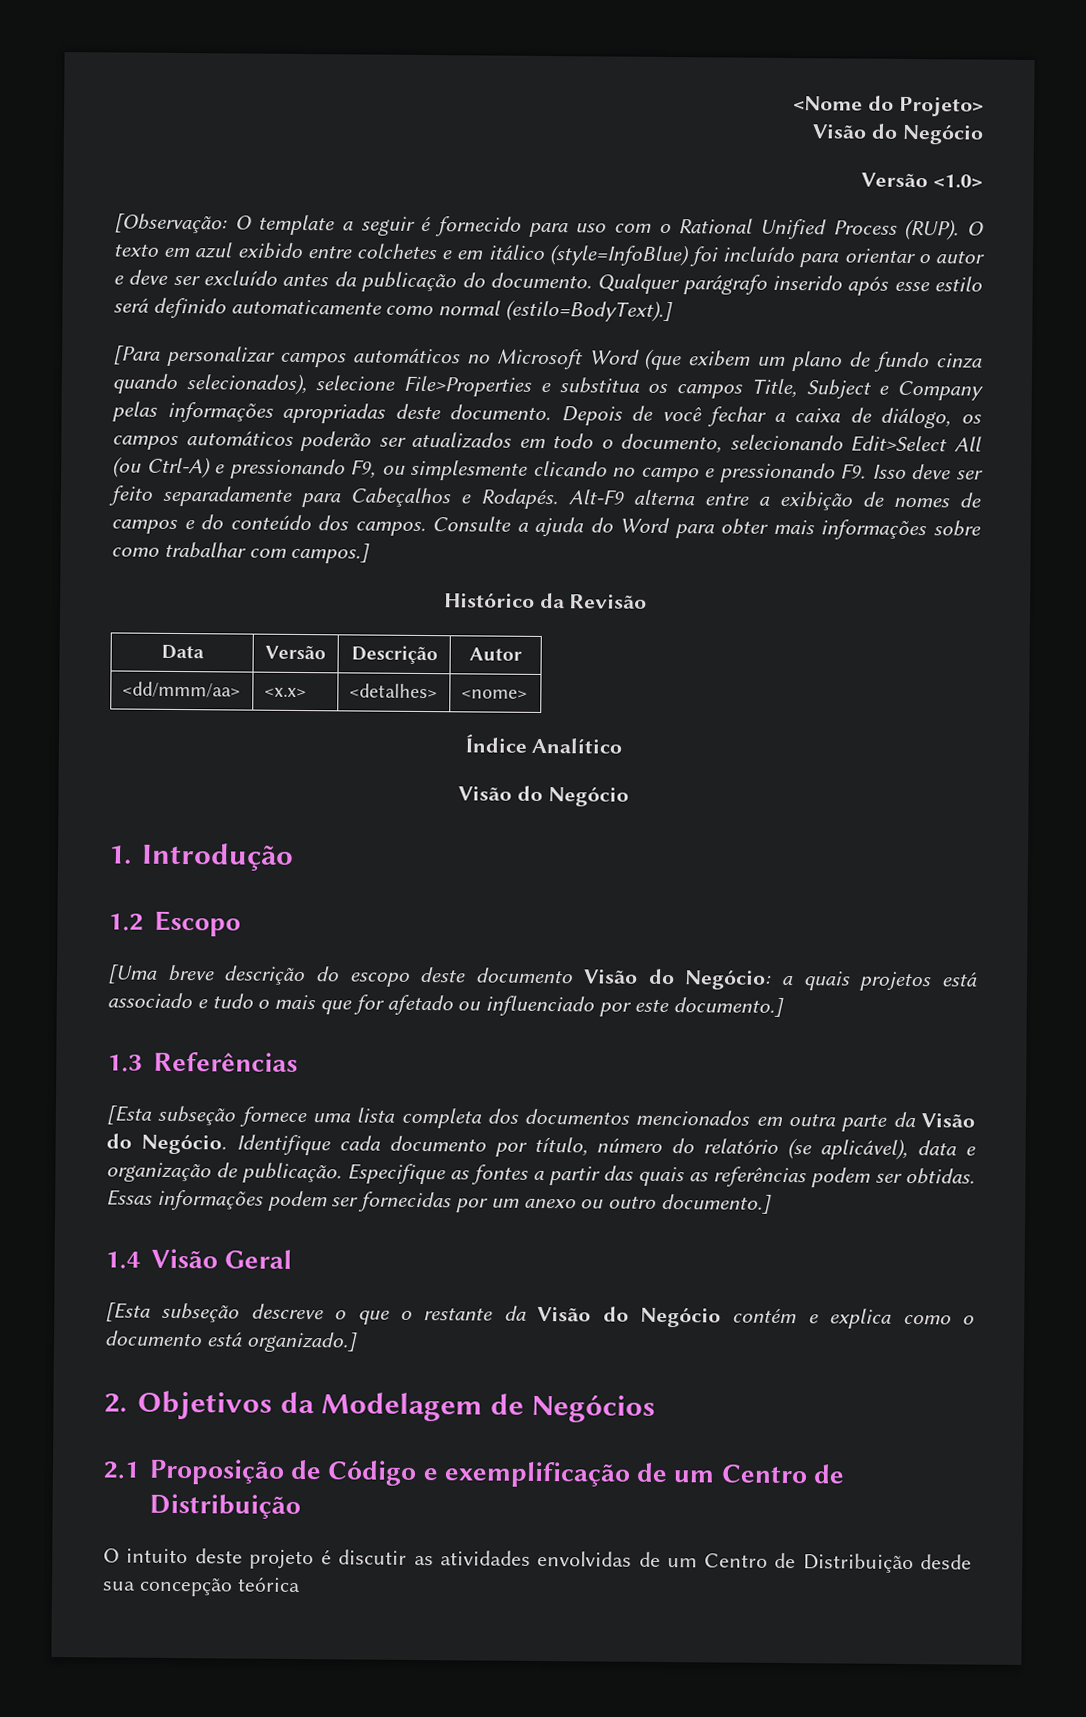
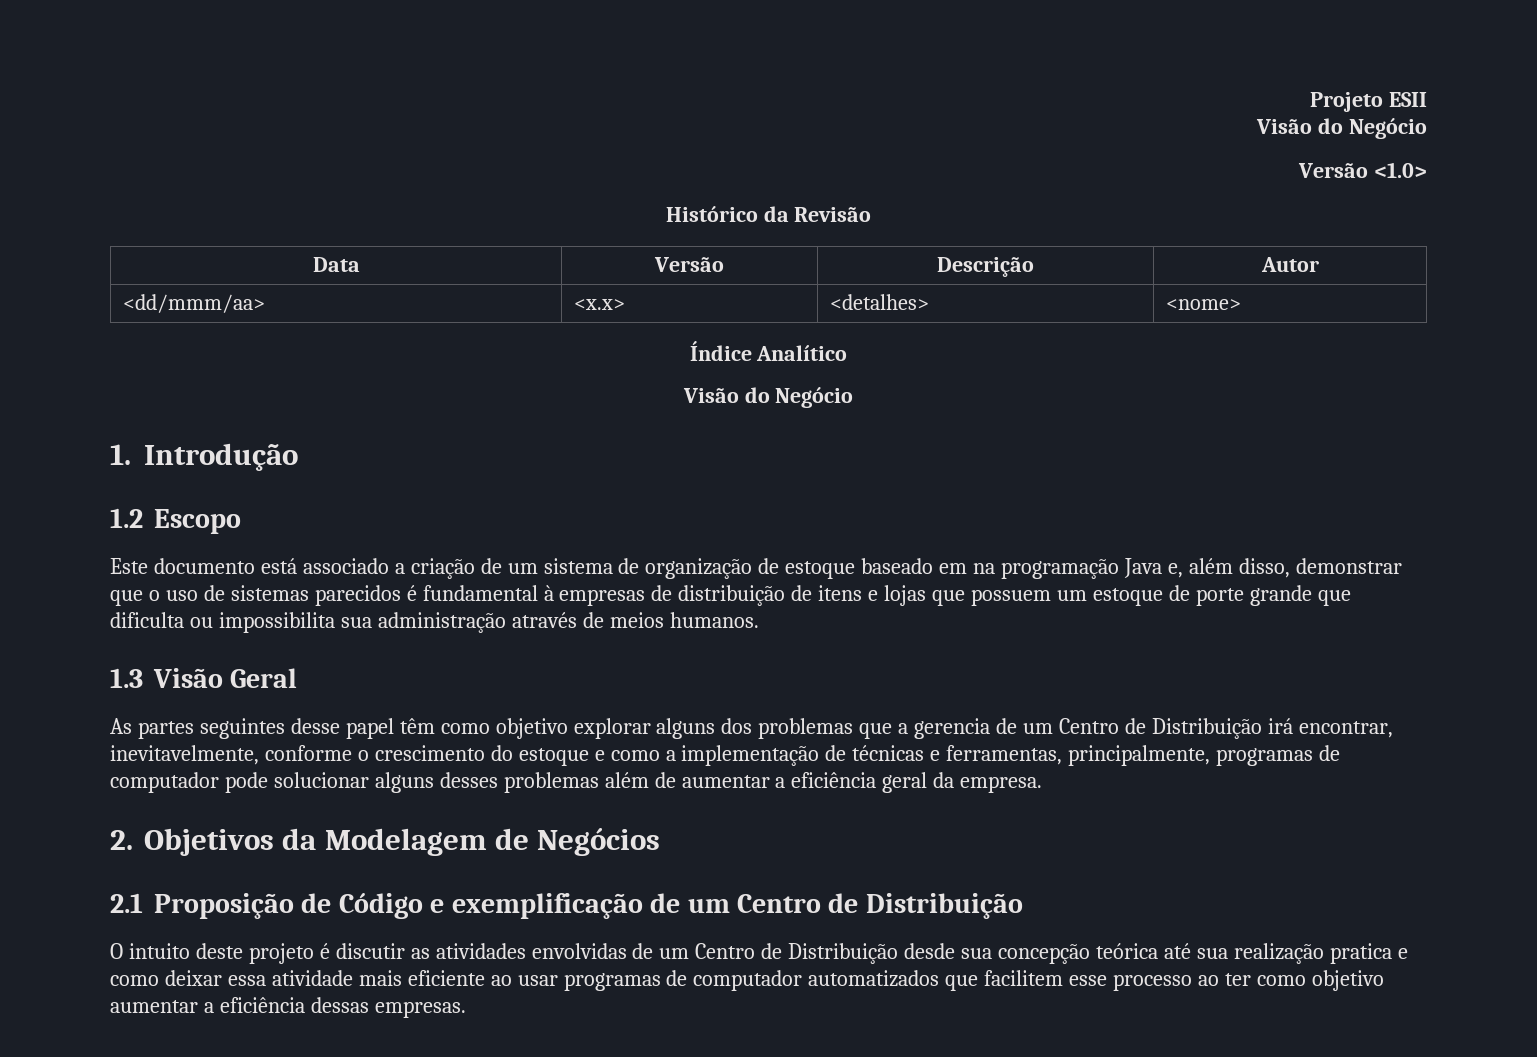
- <Nome do Projeto>
+ Projeto ESII
- [Observação: O template a seguir é fornecido para uso com o Rational Unified Process (RUP). O texto em azul exibido entre colchetes e em itálico (style=InfoBlue) foi incluído para orientar o autor e deve ser excluído antes da publicação do documento. Qualquer parágrafo inserido após esse estilo será definido automaticamente como normal (estilo=BodyText).]
- [Para personalizar campos automáticos no Microsoft Word (que exibem um plano de fundo cinza quando selecionados), selecione File>Properties e substitua os campos Title, Subject e Company pelas informações apropriadas deste documento. Depois de você fechar a caixa de diálogo, os campos automáticos poderão ser atualizados em todo o documento, selecionando Edit>Select All (ou Ctrl-A) e pressionando F9, ou simplesmente clicando no campo e pressionando F9. Isso deve ser feito separadamente para Cabeçalhos e Rodapés. Alt-F9 alterna entre a exibição de nomes de campos e do conteúdo dos campos. Consulte a ajuda do Word para obter mais informações sobre como trabalhar com campos.]
- [Uma breve descrição do escopo deste documento Visão do Negócio: a quais projetos está associado e tudo o mais que for afetado ou influenciado por este documento.]
- 1.3 Referências
- [Esta subseção fornece uma lista completa dos documentos mencionados em outra parte da Visão do Negócio. Identifique cada documento por título, número do relatório (se aplicável), data e organização de publicação. Especifique as fontes a partir das quais as referências podem ser obtidas. Essas informações podem ser fornecidas por um anexo ou outro documento.]
- 1.4 Visão Geral
- [Esta subseção descreve o que o restante da Visão do Negócio contém e explica como o documento está organizado.]
+ Este documento está associado a criação de um sistema de organização de estoque baseado em na programação Java e, além disso, demonstrar que o uso de sistemas parecidos é fundamental à empresas de distribuição de itens e lojas que possuem um estoque de porte grande que dificulta ou impossibilita sua administração através de meios humanos.
+ 1.3 Visão Geral
+ As partes seguintes desse papel têm como objetivo explorar alguns dos problemas que a gerencia de um Centro de Distribuição irá encontrar, inevitavelmente, conforme o crescimento do estoque e como a implementação de técnicas e ferramentas, principalmente, programas de computador pode solucionar alguns desses problemas além de aumentar a eficiência geral da empresa.
- O intuito deste projeto é discutir as atividades envolvidas de um Centro de Distribuição desde sua concepção teórica
+ O intuito deste projeto é discutir as atividades envolvidas de um Centro de Distribuição desde sua concepção teórica até sua realização pratica e como deixar essa atividade mais eficiente ao usar programas de computador automatizados que facilitem esse processo ao ter como objetivo aumentar a eficiência dessas empresas.

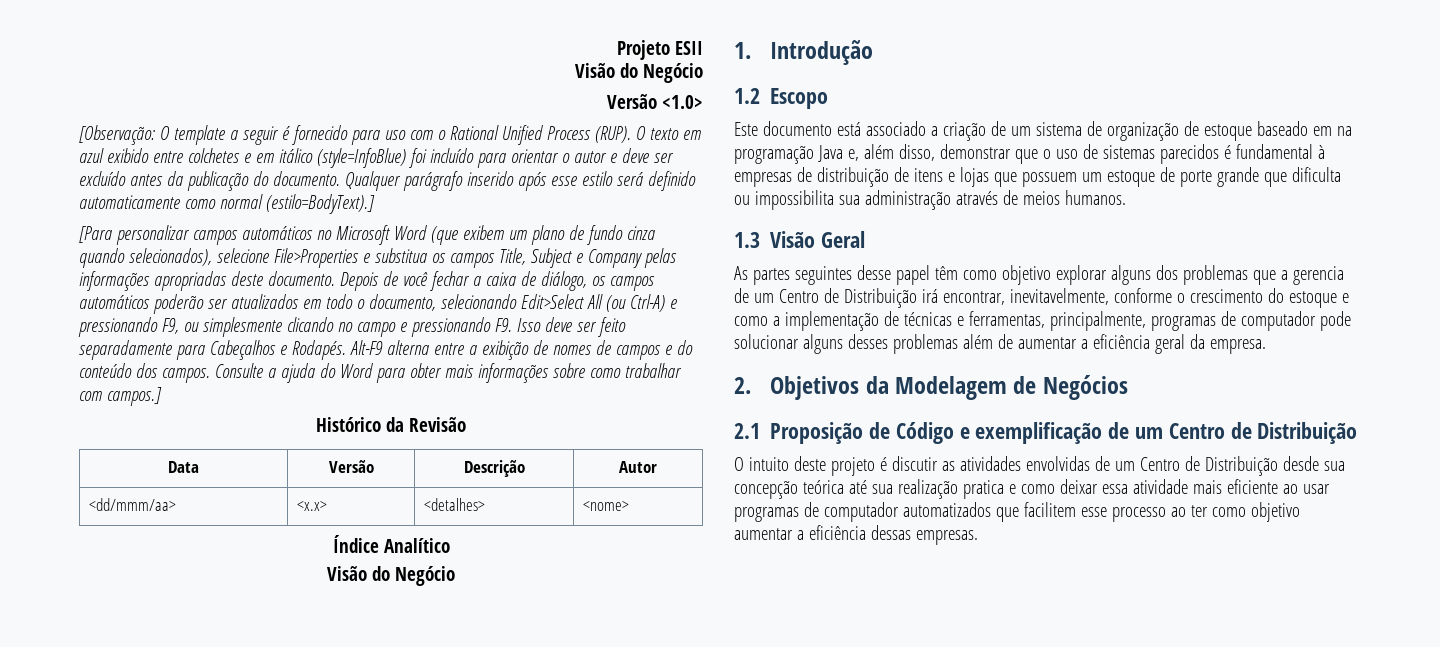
+ [Observação: O template a seguir é fornecido para uso com o Rational Unified Process (RUP). O texto em azul exibido entre colchetes e em itálico (style=InfoBlue) foi incluído para orientar o autor e deve ser excluído antes da publicação do documento. Qualquer parágrafo inserido após esse estilo será definido automaticamente como normal (estilo=BodyText).]
+ [Para personalizar campos automáticos no Microsoft Word (que exibem um plano de fundo cinza quando selecionados), selecione File>Properties e substitua os campos Title, Subject e Company pelas informações apropriadas deste documento. Depois de você fechar a caixa de diálogo, os campos automáticos poderão ser atualizados em todo o documento, selecionando Edit>Select All (ou Ctrl-A) e pressionando F9, ou simplesmente clicando no campo e pressionando F9. Isso deve ser feito separadamente para Cabeçalhos e Rodapés. Alt-F9 alterna entre a exibição de nomes de campos e do conteúdo dos campos. Consulte a ajuda do Word para obter mais informações sobre como trabalhar com campos.]

